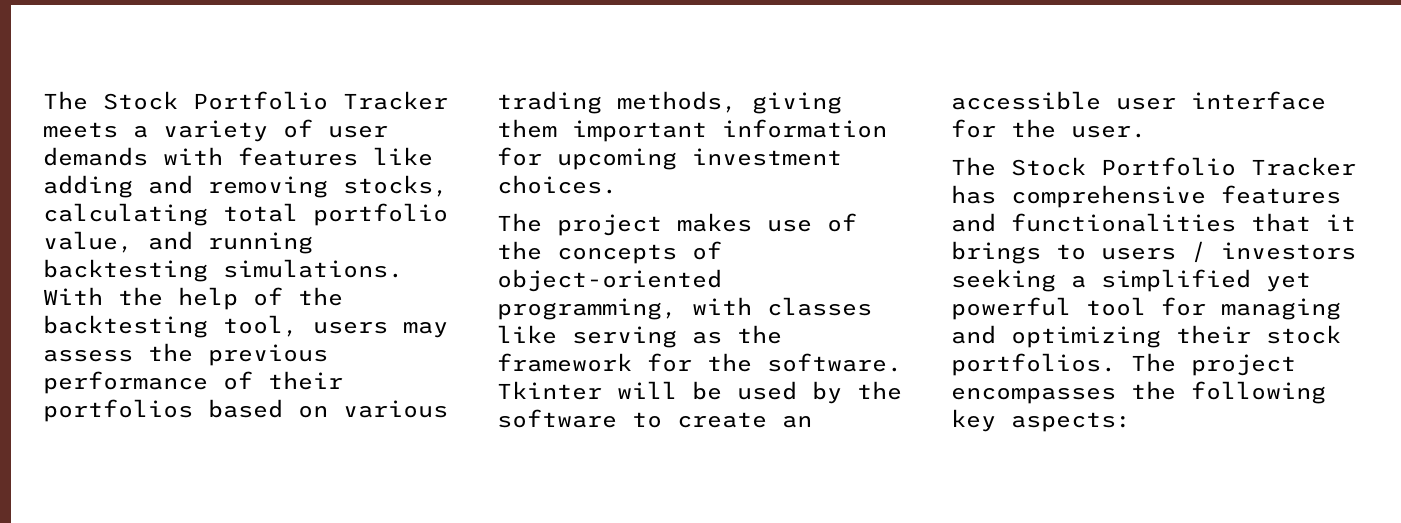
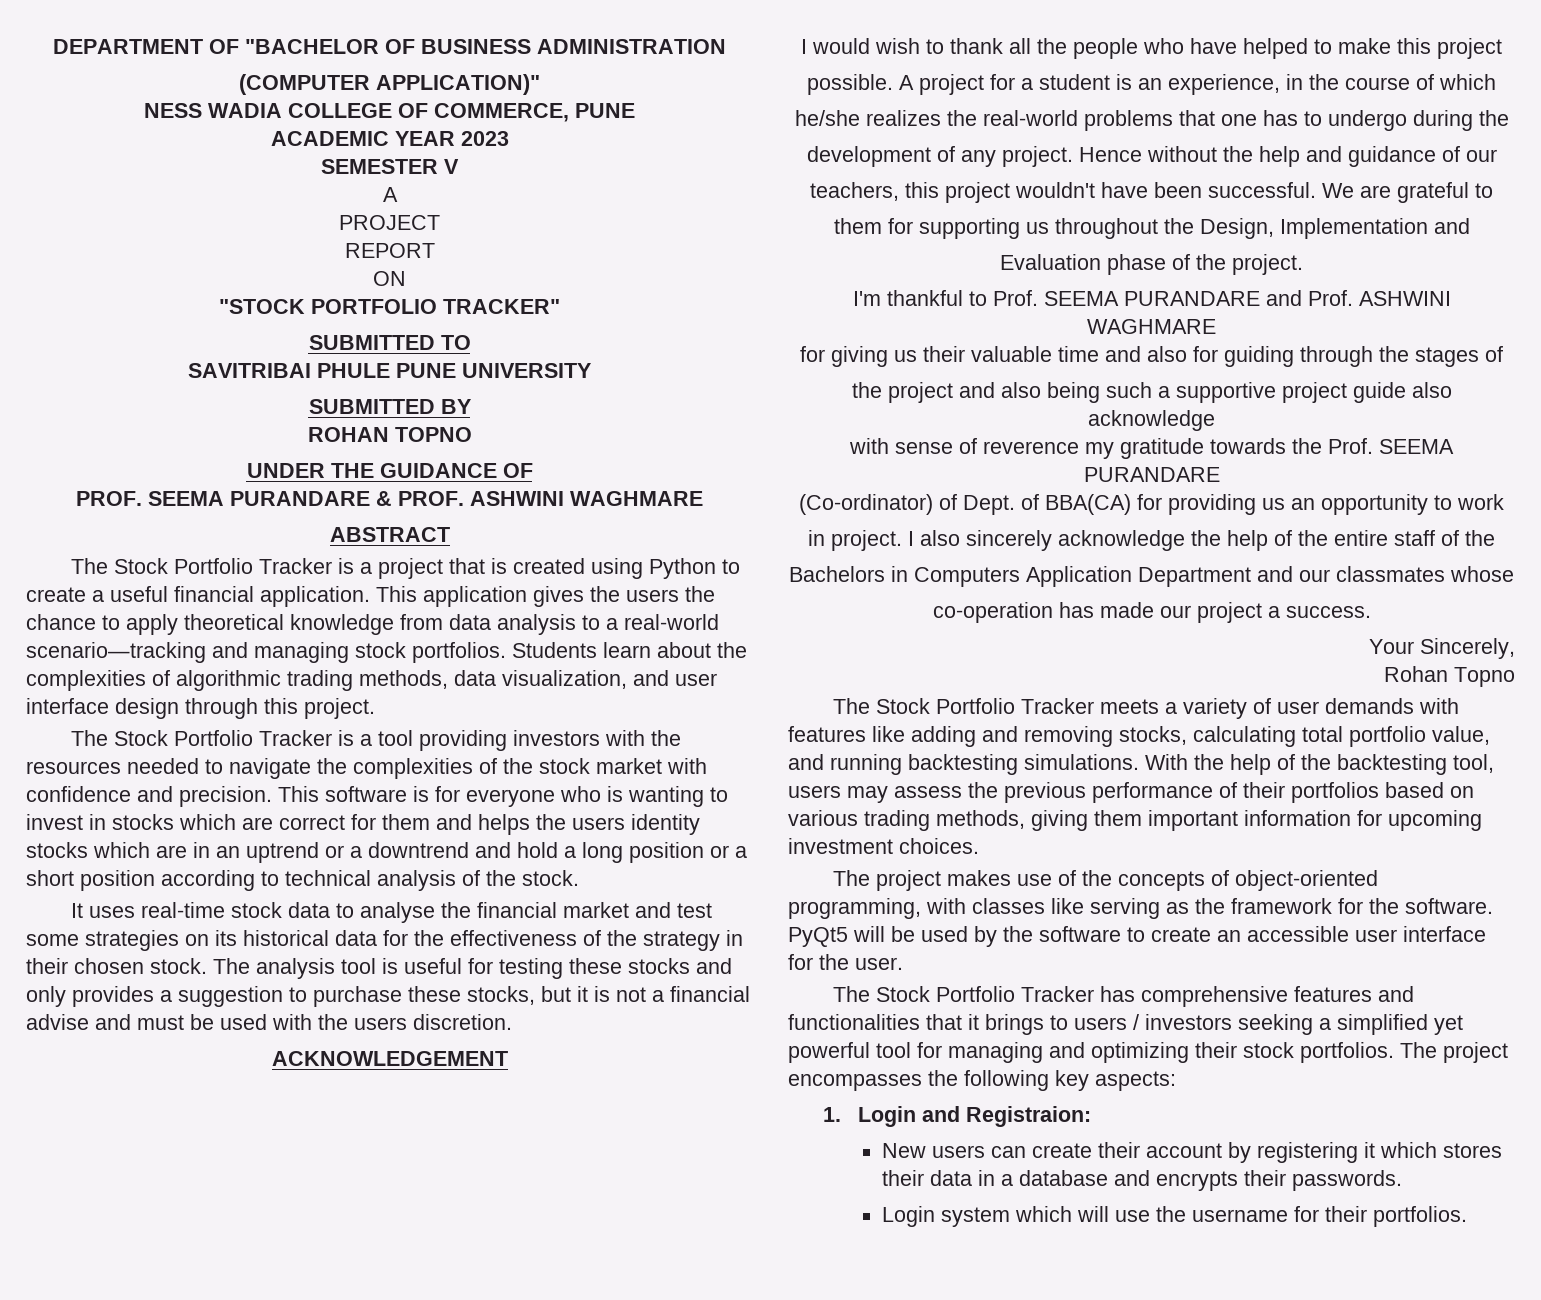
+ DEPARTMENT OF "BACHELOR OF BUSINESS ADMINISTRATION
+ (COMPUTER APPLICATION)"
+ NESS WADIA COLLEGE OF COMMERCE, PUNE
+ ACADEMIC YEAR 2023
+ SEMESTER V
+ A
+ PROJECT
+ REPORT
+ ON
+ "STOCK PORTFOLIO TRACKER"
+ SUBMITTED TO
+ SAVITRIBAI PHULE PUNE UNIVERSITY
+ SUBMITTED BY
+ ROHAN TOPNO
+ UNDER THE GUIDANCE OF
+ PROF. SEEMA PURANDARE & PROF. ASHWINI WAGHMARE
+ ABSTRACT
+ The Stock Portfolio Tracker is a project that is created using Python to create a useful financial application. This application gives the users the chance to apply theoretical knowledge from data analysis to a real-world scenario—tracking and managing stock portfolios. Students learn about the complexities of algorithmic trading methods, data visualization, and user interface design through this project.
+ The Stock Portfolio Tracker is a tool providing investors with the resources needed to navigate the complexities of the stock market with confidence and precision. This software is for everyone who is wanting to invest in stocks which are correct for them and helps the users identity stocks which are in an uptrend or a downtrend and hold a long position or a short position according to technical analysis of the stock.
+ It uses real-time stock data to analyse the financial market and test some strategies on its historical data for the effectiveness of the strategy in their chosen stock. The analysis tool is useful for testing these stocks and only provides a suggestion to purchase these stocks, but it is not a financial advise and must be used with the users discretion.
+ ACKNOWLEDGEMENT
+ I would wish to thank all the people who have helped to make this project
+ possible. A project for a student is an experience, in the course of which
+ he/she realizes the real-world problems that one has to undergo during the
+ development of any project. Hence without the help and guidance of our
+ teachers, this project wouldn't have been successful. We are grateful to
+ them for supporting us throughout the Design, Implementation and
+ Evaluation phase of the project.
+ I'm thankful to Prof. SEEMA PURANDARE and Prof. ASHWINI WAGHMARE
+ for giving us their valuable time and also for guiding through the stages of
+ the project and also being such a supportive project guide also acknowledge
+ with sense of reverence my gratitude towards the Prof. SEEMA PURANDARE
+ (Co-ordinator) of Dept. of BBA(CA) for providing us an opportunity to work
+ in project. I also sincerely acknowledge the help of the entire staff of the
+ Bachelors in Computers Application Department and our classmates whose
+ co-operation has made our project a success.
+ Your Sincerely,
+ Rohan Topno
- Tkinter will be used by the software to create an accessible user interface for the user.
+ PyQt5 will be used by the software to create an accessible user interface for the user.
+ 1. Login and Registraion:
+ New users can create their account by registering it which stores their data in a database and encrypts their passwords.
+ Login system which will use the username for their portfolios.

